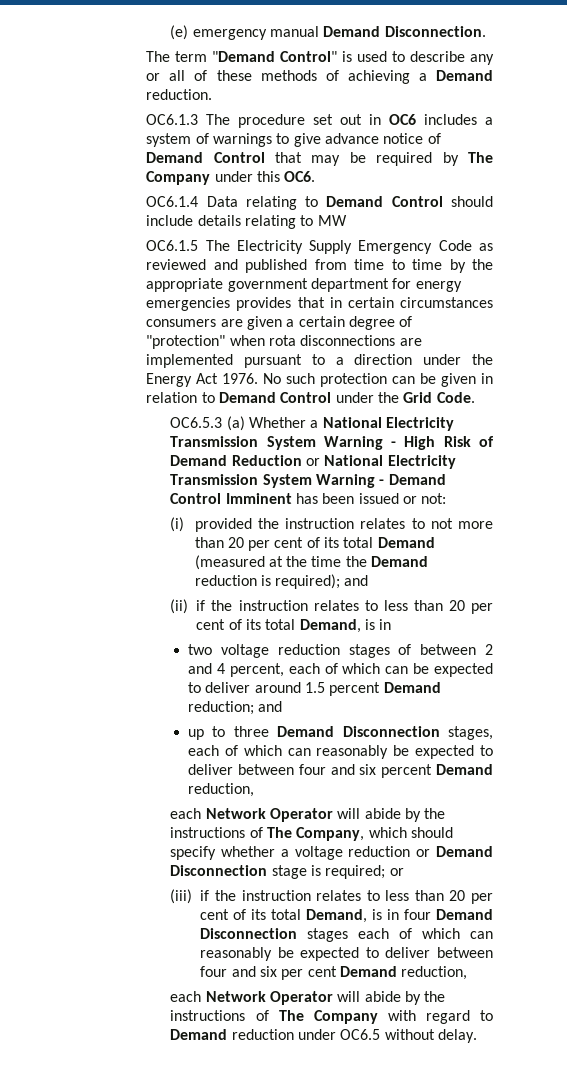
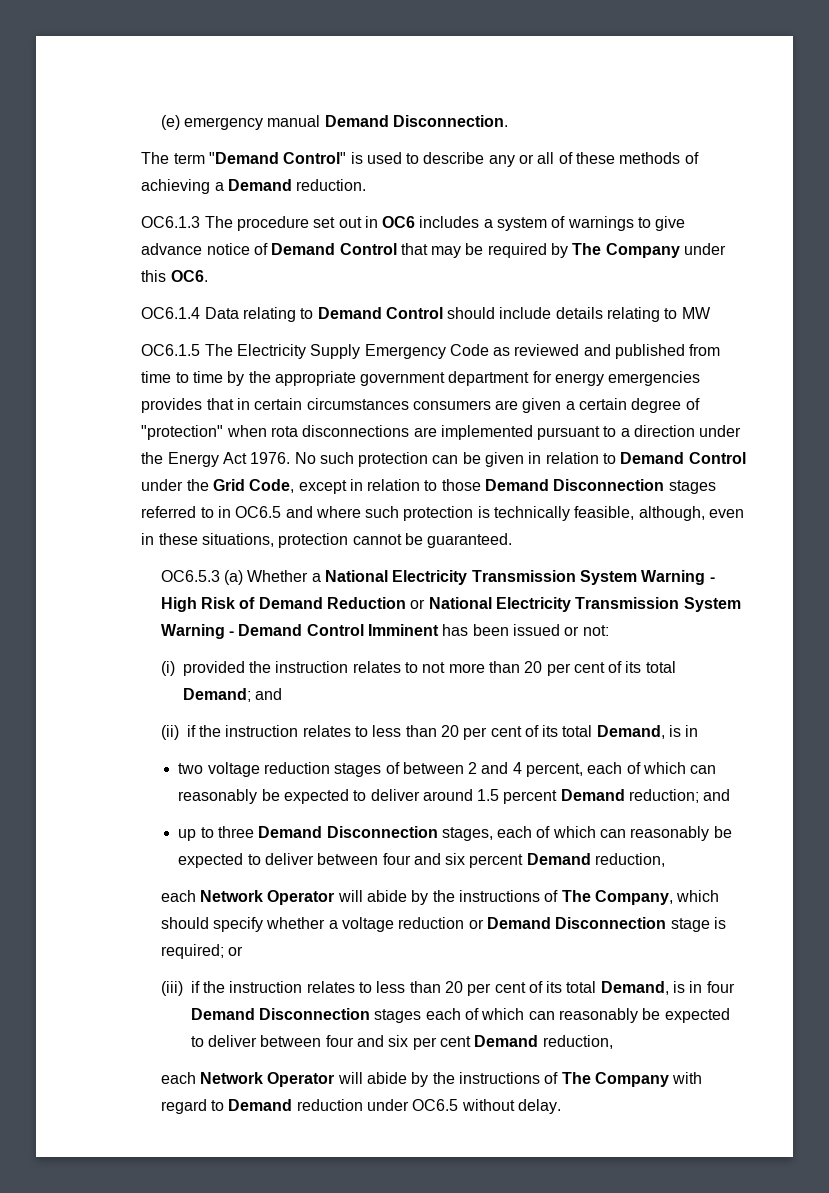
- No such protection can be given in relation to Demand Control under the Grid Code.
+ No such protection can be given in relation to Demand Control under the Grid Code, except in relation to those Demand Disconnection stages referred to in OC6.5 and where such protection is technically feasible, although, even in these situations, protection cannot be guaranteed.
- (i) provided the instruction relates to not more than 20 per cent of its total Demand (measured at the time the Demand reduction is required); and
+ (i) provided the instruction relates to not more than 20 per cent of its total Demand; and
- two voltage reduction stages of between 2 and 4 percent, each of which can be expected to deliver around 1.5 percent Demand reduction; and
+ two voltage reduction stages of between 2 and 4 percent, each of which can reasonably be expected to deliver around 1.5 percent Demand reduction; and

